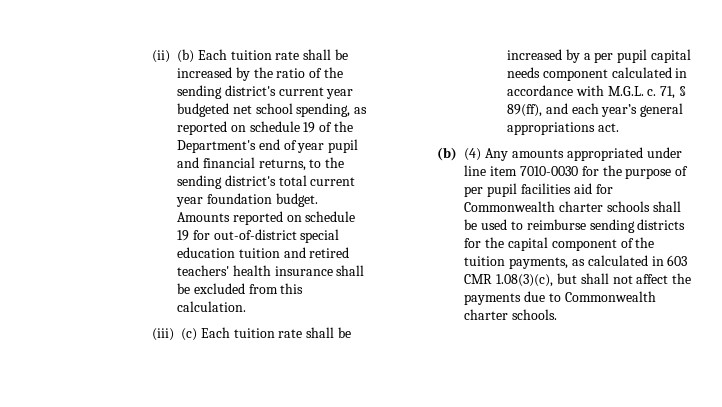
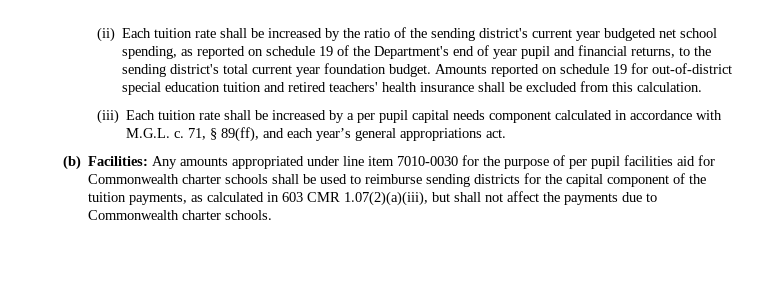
- (ii) (b) Each tuition rate shall be increased by the ratio of the sending district's current year budgeted net school spending, as reported on schedule 19 of the Department's end of year pupil and financial returns, to the sending district's total current year foundation budget.
+ (ii) Each tuition rate shall be increased by the ratio of the sending district's current year budgeted net school spending, as reported on schedule 19 of the Department's end of year pupil and financial returns, to the sending district's total current year foundation budget.
- (iii) (c) Each tuition rate shall be increased by a per pupil capital needs component calculated in accordance with M.G.L. c.
+ (iii) Each tuition rate shall be increased by a per pupil capital needs component calculated in accordance with M.G.L. c.
- (b) (4) Any amounts appropriated under line item 7010-0030 for the purpose of per pupil facilities aid for Commonwealth charter schools shall be used to reimburse sending districts for the capital component of the tuition payments, as calculated in 603 CMR 1.08(3)(c), but shall not affect the payments due to Commonwealth charter schools.
+ (b) Facilities: Any amounts appropriated under line item 7010-0030 for the purpose of per pupil facilities aid for Commonwealth charter schools shall be used to reimburse sending districts for the capital component of the tuition payments, as calculated in 603 CMR 1.07(2)(a)(iii), but shall not affect the payments due to Commonwealth charter schools.

